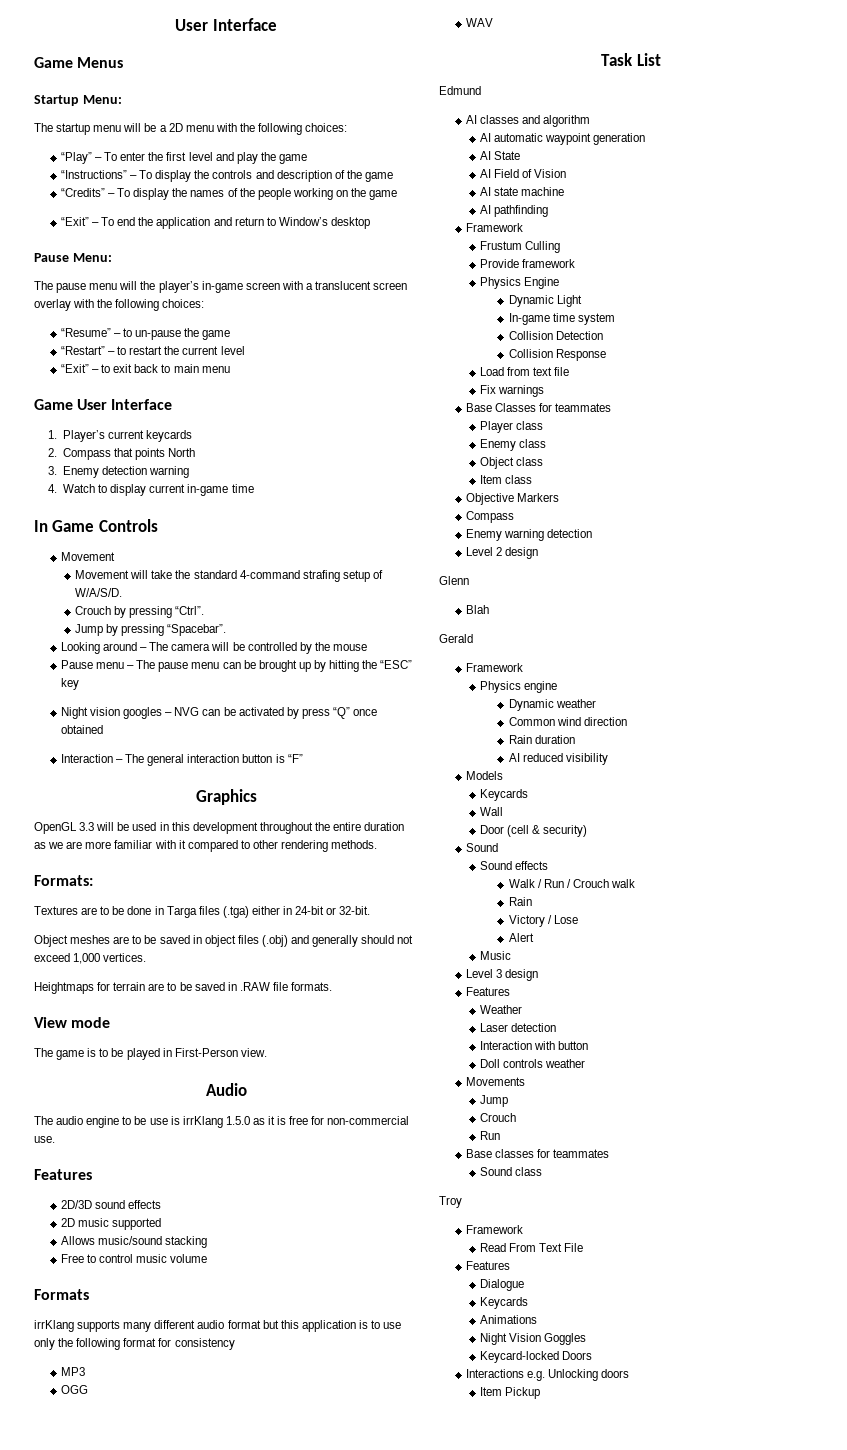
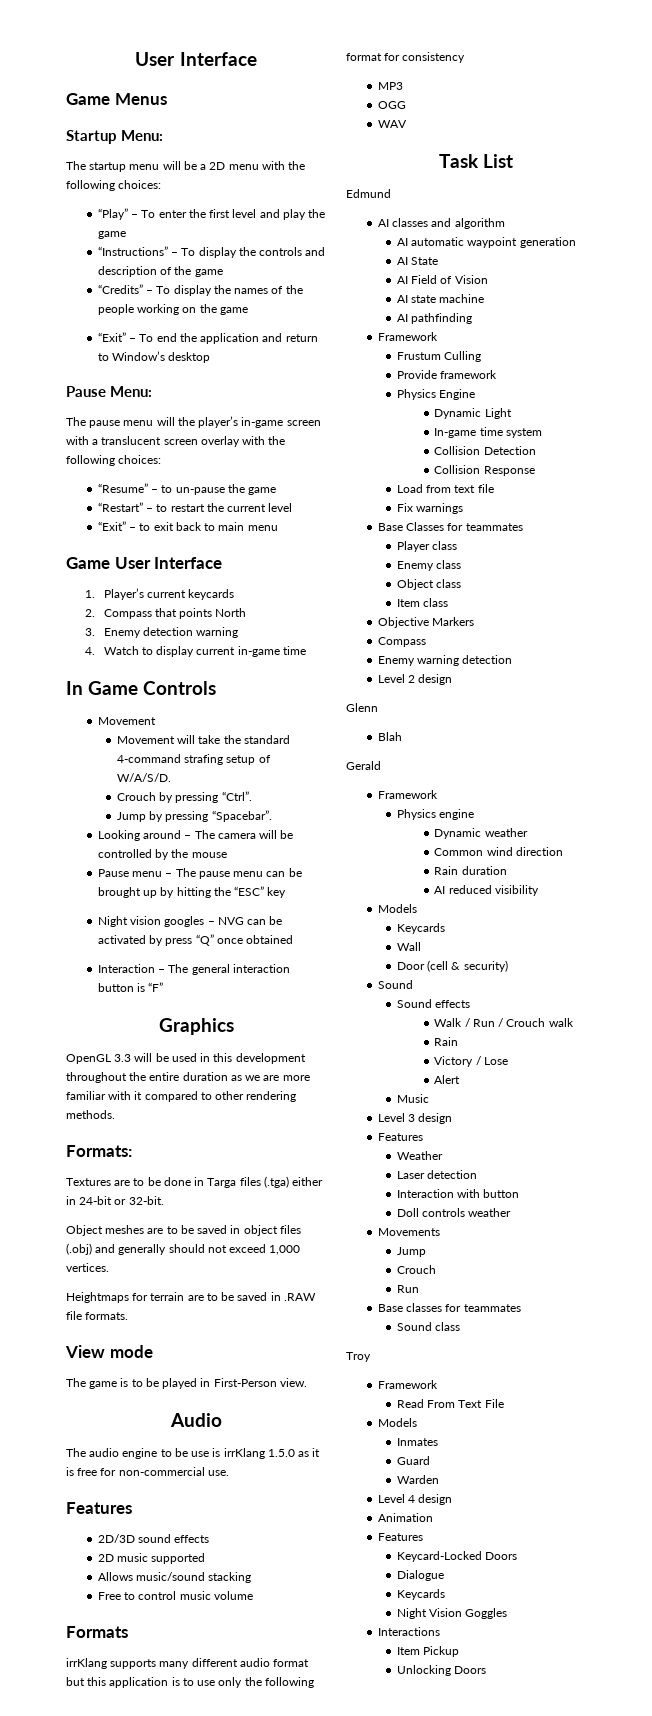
  Read From Text File
+ Models
+ Inmates
+ Guard
+ Warden
+ Level 4 design
+ Animation
  Features
+ Keycard-Locked Doors
- Animations
- Keycard-locked Doors
- Interactions e.g. Unlocking doors
+ Interactions
+ Unlocking Doors

